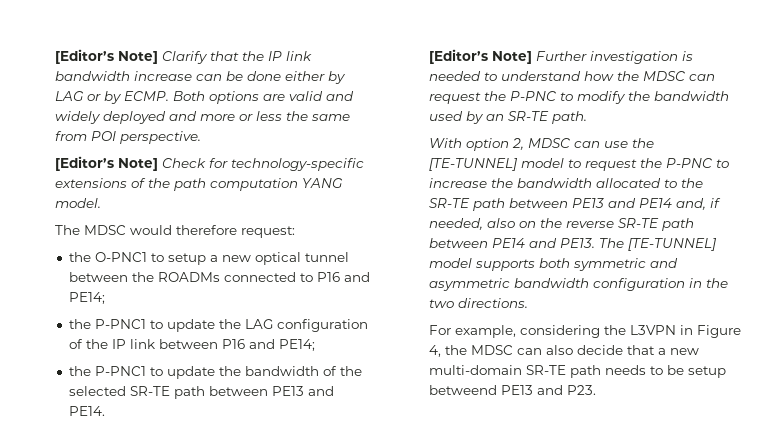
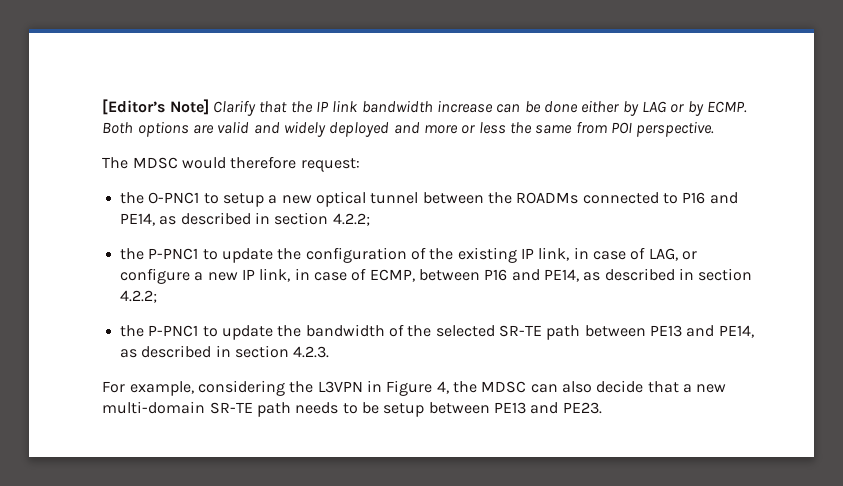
- [Editor’s Note] Check for technology-specific extensions of the path computation YANG model.
- the O-PNC1 to setup a new optical tunnel between the ROADMs connected to P16 and PE14;
- the P-PNC1 to update the LAG configuration of the IP link between P16 and PE14;
+ the O-PNC1 to setup a new optical tunnel between the ROADMs connected to P16 and PE14, as described in section 4.2.2;
+ the P-PNC1 to update the configuration of the existing IP link, in case of LAG, or configure a new IP link, in case of ECMP, between P16 and PE14, as described in section 4.2.2;
- the P-PNC1 to update the bandwidth of the selected SR-TE path between PE13 and PE14.
- [Editor’s Note] Further investigation is needed to understand how the MDSC can request the P-PNC to modify the bandwidth used by an SR-TE path.
- With option 2, MDSC can use the [TE-TUNNEL] model to request the P-PNC to increase the bandwidth allocated to the SR-TE path between PE13 and PE14 and, if needed, also on the reverse SR-TE path between PE14 and PE13. The [TE-TUNNEL] model supports both symmetric and asymmetric bandwidth configuration in the two directions.
+ the P-PNC1 to update the bandwidth of the selected SR-TE path between PE13 and PE14, as described in section 4.2.3.
- For example, considering the L3VPN in Figure 4, the MDSC can also decide that a new multi-domain SR-TE path needs to be setup betweend PE13 and P23.
+ For example, considering the L3VPN in Figure 4, the MDSC can also decide that a new multi-domain SR-TE path needs to be setup between PE13 and PE23.

